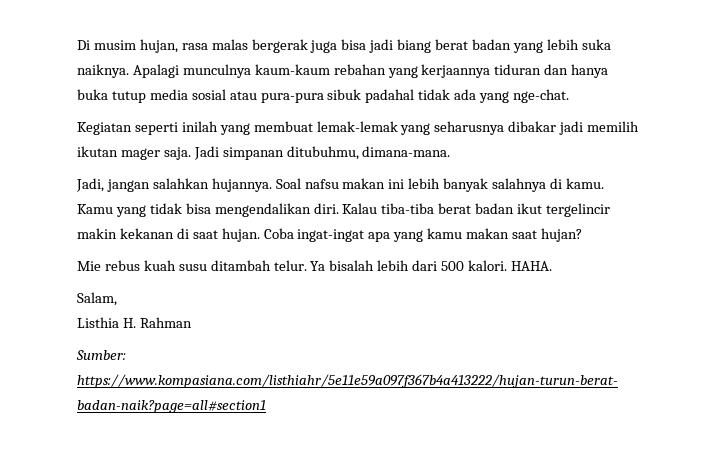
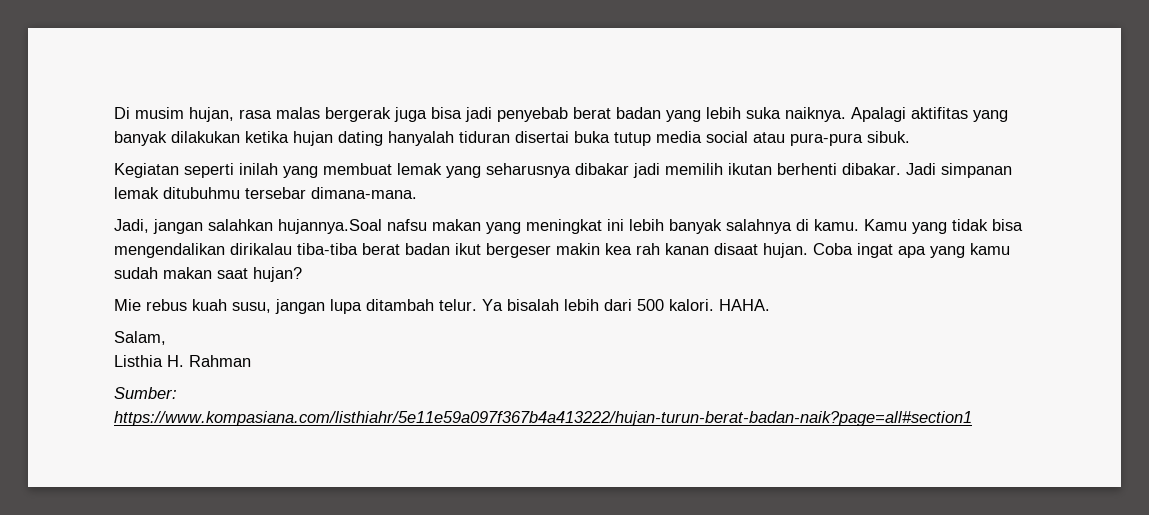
- Di musim hujan, rasa malas bergerak juga bisa jadi biang berat badan yang lebih suka naiknya.
+ Di musim hujan, rasa malas bergerak juga bisa jadi penyebab berat badan yang lebih suka naiknya.
- Apalagi munculnya kaum-kaum rebahan yang kerjaannya tiduran dan hanya buka tutup media sosial atau pura-pura sibuk padahal tidak ada yang nge-chat.
+ Apalagi aktifitas yang banyak dilakukan ketika hujan dating hanyalah tiduran disertai buka tutup media social atau pura-pura sibuk.
- Kegiatan seperti inilah yang membuat lemak-lemak yang seharusnya dibakar jadi memilih ikutan mager saja. Jadi simpanan ditubuhmu, dimana-mana.
+ Kegiatan seperti inilah yang membuat lemak yang seharusnya dibakar jadi memilih ikutan berhenti dibakar. Jadi simpanan lemak ditubuhmu tersebar dimana-mana.
- Jadi, jangan salahkan hujannya. Soal nafsu makan ini lebih banyak salahnya di kamu.
+ Jadi, jangan salahkan hujannya.Soal nafsu makan yang meningkat ini lebih banyak salahnya di kamu.
- Kamu yang tidak bisa mengendalikan diri. Kalau tiba-tiba berat badan ikut tergelincir makin kekanan di saat hujan.
+ Kamu yang tidak bisa mengendalikan dirikalau tiba-tiba berat badan ikut bergeser makin kea rah kanan disaat hujan.
- Coba ingat-ingat apa yang kamu makan saat hujan?
+ Coba ingat apa yang kamu sudah makan saat hujan?
- Mie rebus kuah susu ditambah telur.
+ Mie rebus kuah susu, jangan lupa ditambah telur.

